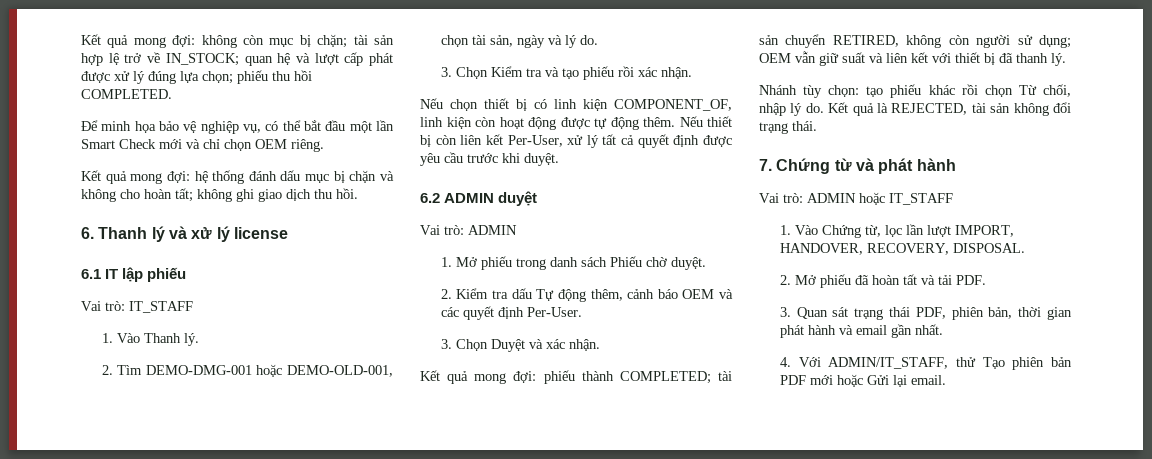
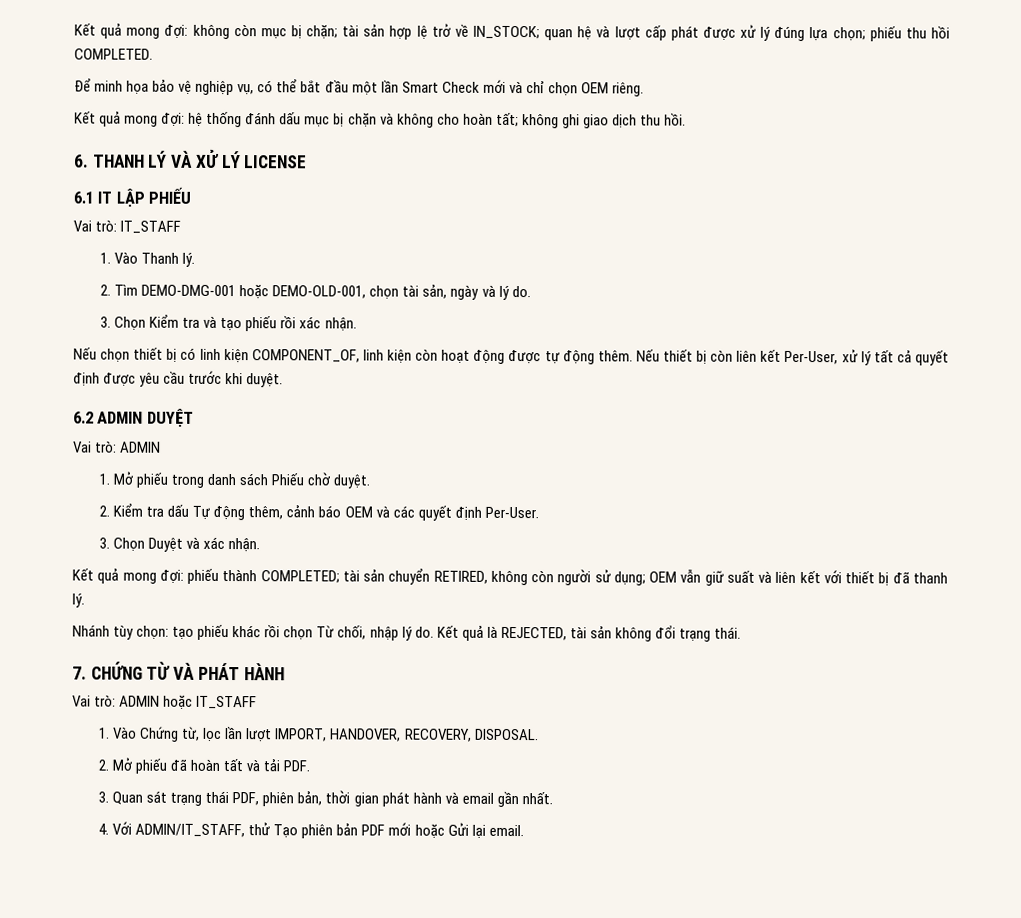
- 6. Thanh lý và xử lý license
+ 6. THANH LÝ VÀ XỬ LÝ LICENSE
- 6.1 IT lập phiếu
+ 6.1 IT LẬP PHIẾU
- 6.2 ADMIN duyệt
+ 6.2 ADMIN DUYỆT
- 7. Chứng từ và phát hành
+ 7. CHỨNG TỪ VÀ PHÁT HÀNH

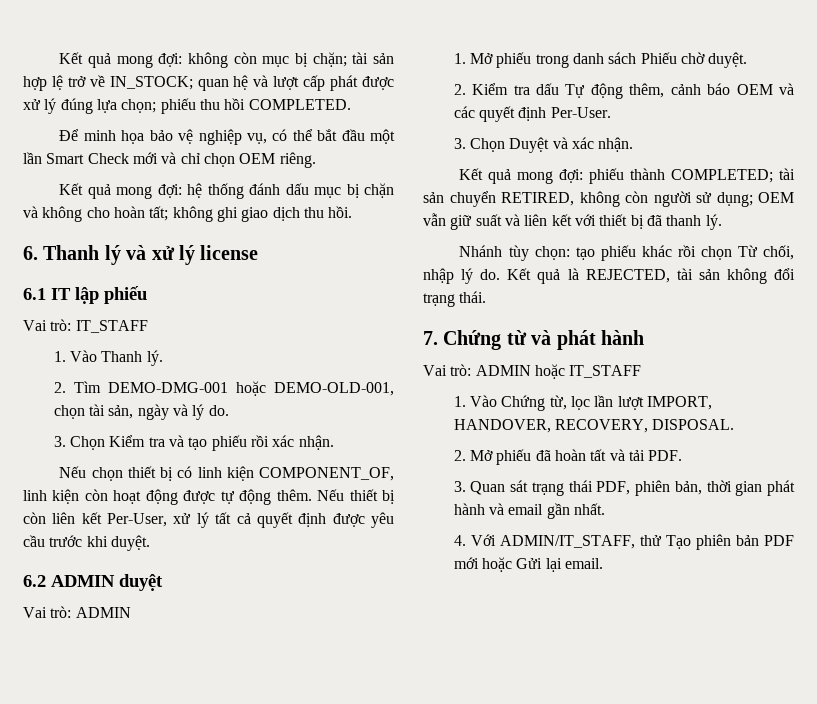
- 6. THANH LÝ VÀ XỬ LÝ LICENSE
+ 6. Thanh lý và xử lý license
- 6.1 IT LẬP PHIẾU
+ 6.1 IT lập phiếu
- 6.2 ADMIN DUYỆT
+ 6.2 ADMIN duyệt
- 7. CHỨNG TỪ VÀ PHÁT HÀNH
+ 7. Chứng từ và phát hành

